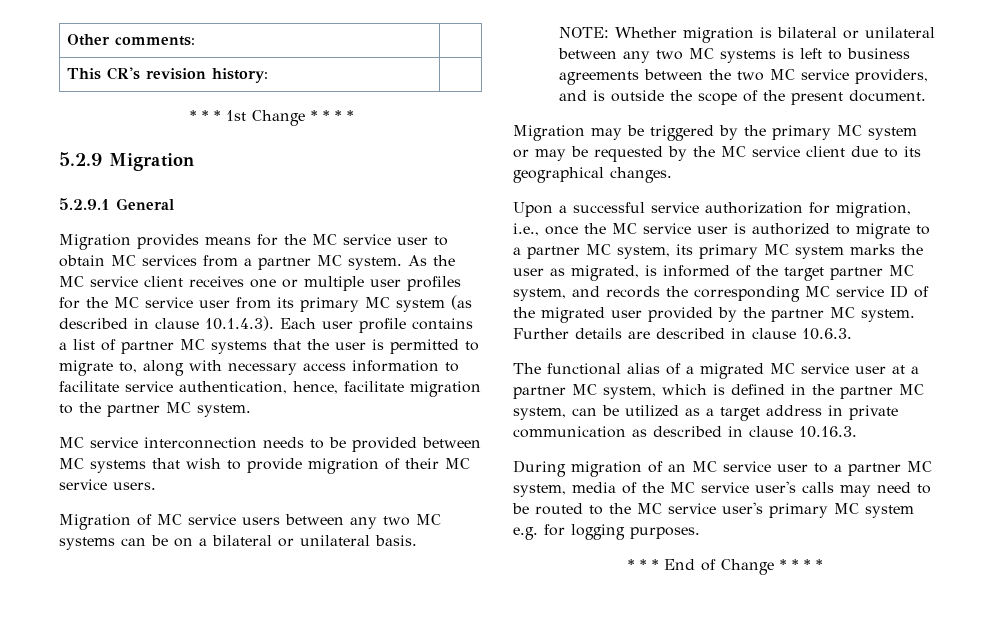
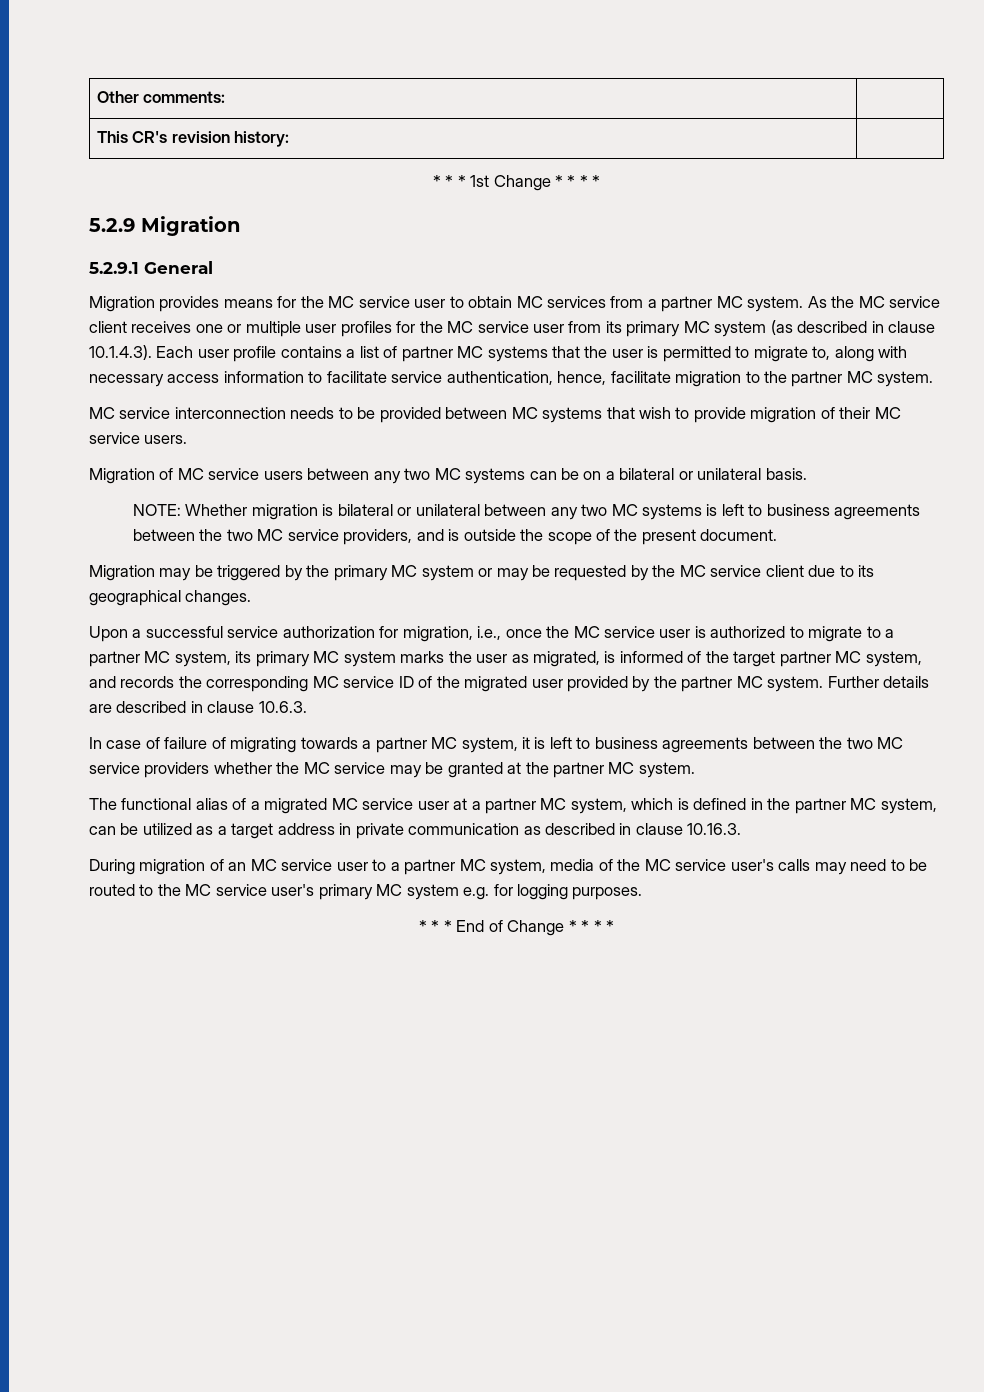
+ In case of failure of migrating towards a partner MC system, it is left to business agreements between the two MC service providers whether the MC service may be granted at the partner MC system.

